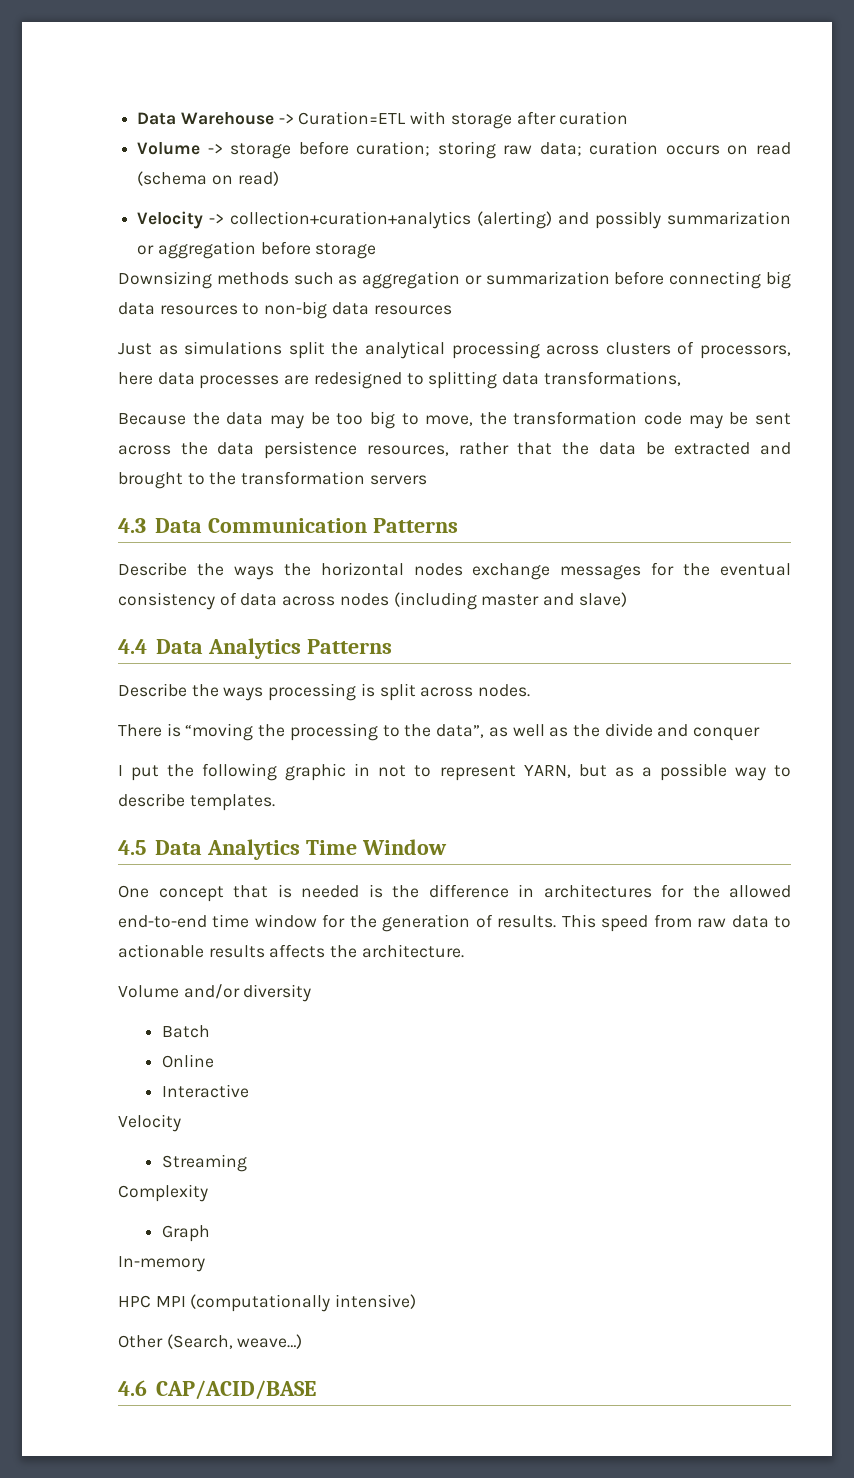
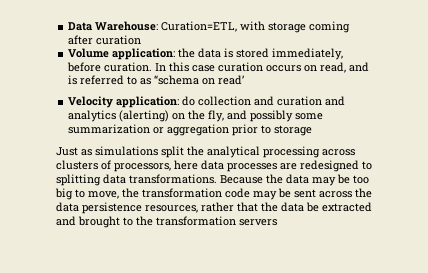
- Data Warehouse -> Curation=ETL with storage after curation
+ Data Warehouse: Curation=ETL, with storage coming after curation
- Volume -> storage before curation; storing raw data; curation occurs on read (schema on read)
- Velocity -> collection+curation+analytics (alerting) and possibly summarization or aggregation before storage
- Downsizing methods such as aggregation or summarization before connecting big data resources to non-big data resources
+ Volume application: the data is stored immediately, before curation. In this case curation occurs on read, and is referred to as “schema on read’
+ Velocity application: do collection and curation and analytics (alerting) on the fly, and possibly some summarization or aggregation prior to storage
- Just as simulations split the analytical processing across clusters of processors, here data processes are redesigned to splitting data transformations,
- Because the data may be too big to move, the transformation code may be sent across the data persistence resources, rather that the data be extracted and brought to the transformation servers
+ Just as simulations split the analytical processing across clusters of processors, here data processes are redesigned to splitting data transformations. Because the data may be too big to move, the transformation code may be sent across the data persistence resources, rather that the data be extracted and brought to the transformation servers
- 4.3 Data Communication Patterns
- Describe the ways the horizontal nodes exchange messages for the eventual consistency of data across nodes (including master and slave)
- 4.4 Data Analytics Patterns
- Describe the ways processing is split across nodes.
- There is “moving the processing to the data”, as well as the divide and conquer
- I put the following graphic in not to represent YARN, but as a possible way to describe templates.
- 4.5 Data Analytics Time Window
- One concept that is needed is the difference in architectures for the allowed end-to-end time window for the generation of results. This speed from raw data to actionable results affects the architecture.
- Volume and/or diversity
- Batch
- Online
- Interactive
- Velocity
- Streaming
- Complexity
- Graph
- In-memory
- HPC MPI (computationally intensive)
- Other (Search, weave…)
- 4.6 CAP/ACID/BASE

